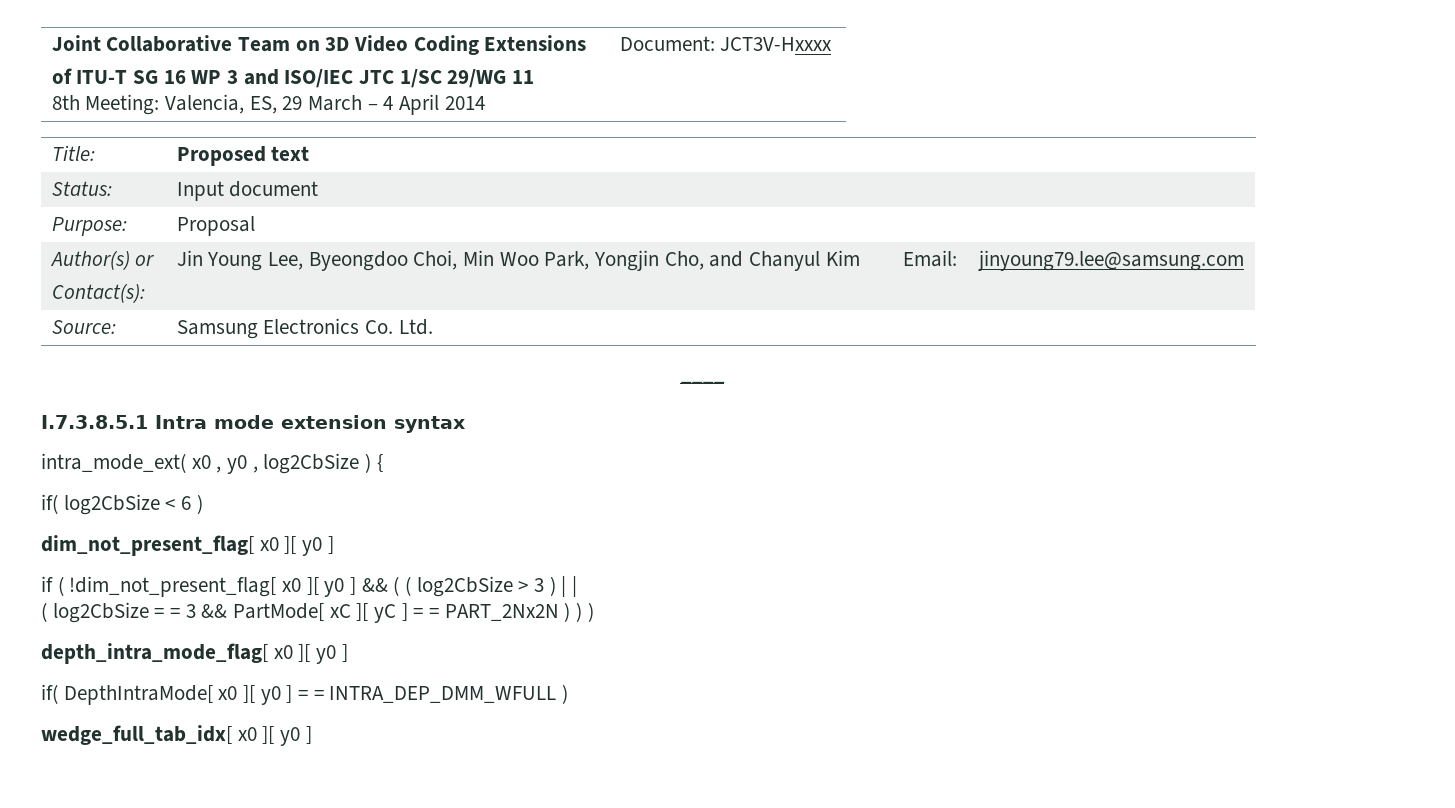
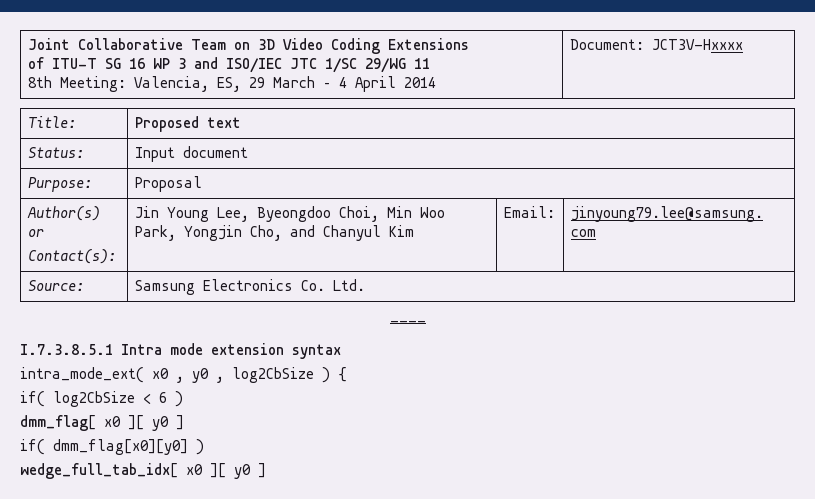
- dim_not_present_flag[ x0 ][ y0 ]
- if ( !dim_not_present_flag[ x0 ][ y0 ] && ( ( log2CbSize > 3 ) | |
- ( log2CbSize = = 3 && PartMode[ xC ][ yC ] = = PART_2Nx2N ) ) )
- depth_intra_mode_flag[ x0 ][ y0 ]
+ dmm_flag[ x0 ][ y0 ]
- if( DepthIntraMode[ x0 ][ y0 ] = = INTRA_DEP_DMM_WFULL )
+ if( dmm_flag[x0][y0] )

